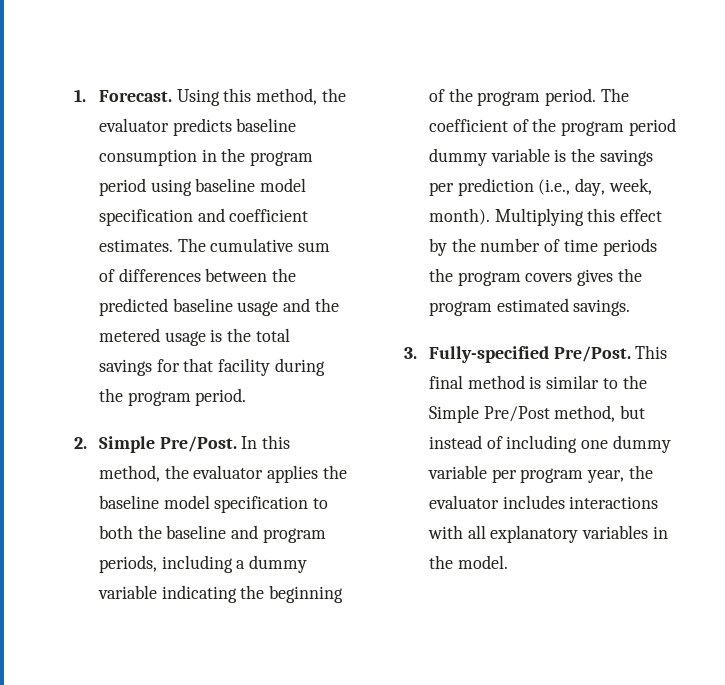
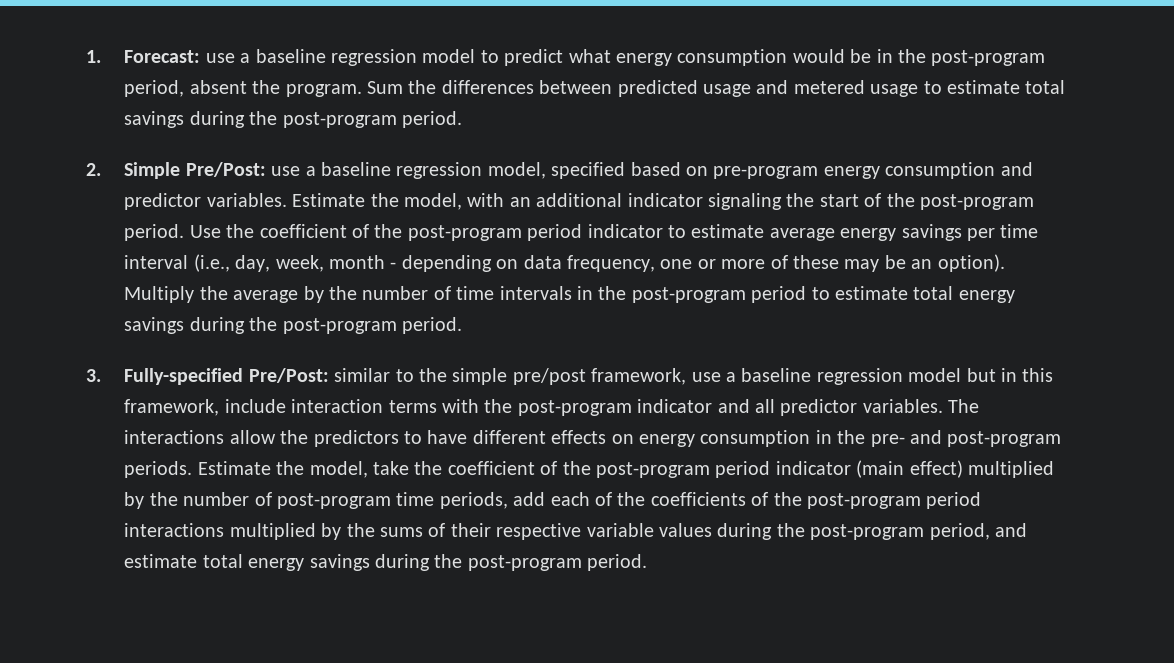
- 1. Forecast. Using this method, the evaluator predicts baseline consumption in the program period using baseline model specification and coefficient estimates. The cumulative sum of differences between the predicted baseline usage and the metered usage is the total savings for that facility during the program period.
+ 1. Forecast: use a baseline regression model to predict what energy consumption would be in the post-program period, absent the program. Sum the differences between predicted usage and metered usage to estimate total savings during the post-program period.
- 2. Simple Pre/Post. In this method, the evaluator applies the baseline model specification to both the baseline and program periods, including a dummy variable indicating the beginning of the program period. The coefficient of the program period dummy variable is the savings per prediction (i.e., day, week, month). Multiplying this effect by the number of time periods the program covers gives the program estimated savings.
- 3. Fully-specified Pre/Post. This final method is similar to the Simple Pre/Post method, but instead of including one dummy variable per program year, the evaluator includes interactions with all explanatory variables in the model.
+ 2. Simple Pre/Post: use a baseline regression model, specified based on pre-program energy consumption and predictor variables. Estimate the model, with an additional indicator signaling the start of the post-program period. Use the coefficient of the post-program period indicator to estimate average energy savings per time interval (i.e., day, week, month - depending on data frequency, one or more of these may be an option). Multiply the average by the number of time intervals in the post-program period to estimate total energy savings during the post-program period.
+ 3. Fully-specified Pre/Post: similar to the simple pre/post framework, use a baseline regression model but in this framework, include interaction terms with the post-program indicator and all predictor variables. The interactions allow the predictors to have different effects on energy consumption in the pre- and post-program periods. Estimate the model, take the coefficient of the post-program period indicator (main effect) multiplied by the number of post-program time periods, add each of the coefficients of the post-program period interactions multiplied by the sums of their respective variable values during the post-program period, and estimate total energy savings during the post-program period.

